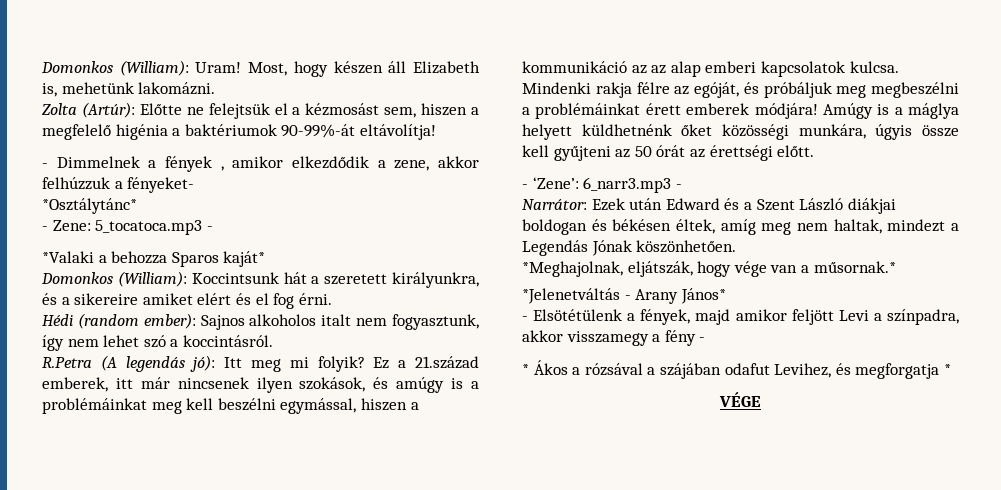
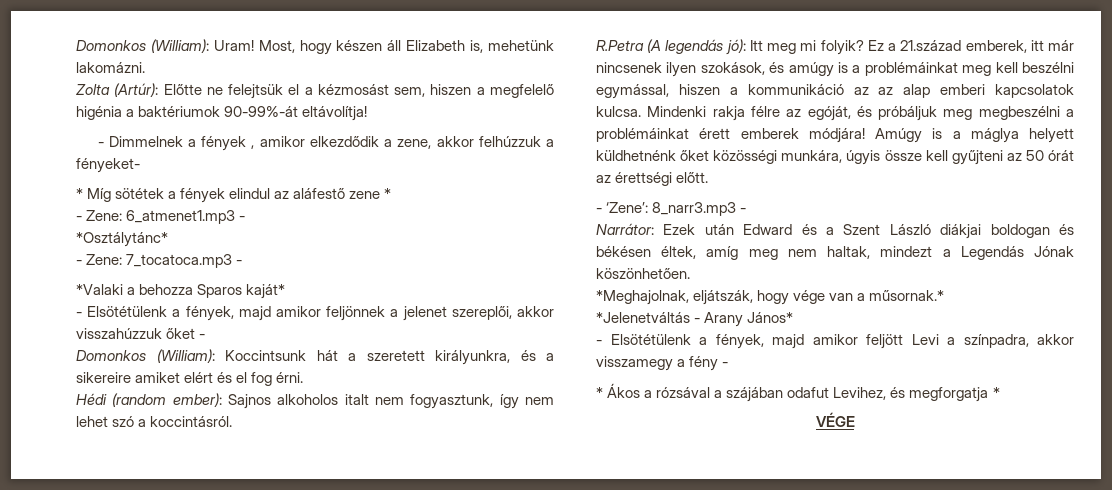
+ * Míg sötétek a fények elindul az aláfestő zene *
+ - Zene: 6_atmenet1.mp3 -
- - Zene: 5_tocatoca.mp3 -
+ - Zene: 7_tocatoca.mp3 -
+ - Elsötétülenk a fények, majd amikor feljönnek a jelenet szereplői, akkor visszahúzzuk őket -
- - ‘Zene’: 6_narr3.mp3 -
+ - ‘Zene’: 8_narr3.mp3 -

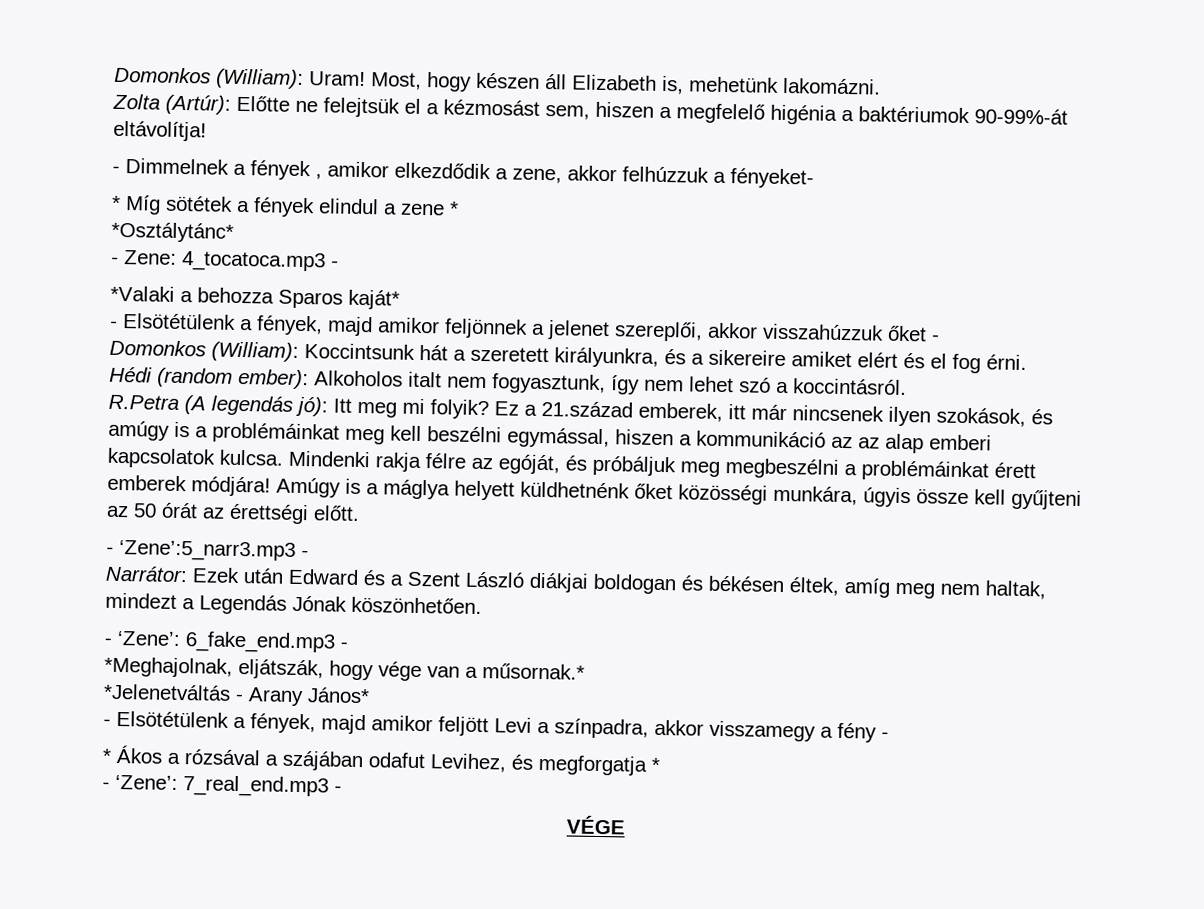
- * Míg sötétek a fények elindul az aláfestő zene *
+ * Míg sötétek a fények elindul a zene *
- - Zene: 6_atmenet1.mp3 -
- - Zene: 7_tocatoca.mp3 -
+ - Zene: 4_tocatoca.mp3 -
- Hédi (random ember): Sajnos alkoholos italt nem fogyasztunk, így nem lehet szó a koccintásról.
+ Hédi (random ember): Alkoholos italt nem fogyasztunk, így nem lehet szó a koccintásról.
- - ‘Zene’: 8_narr3.mp3 -
+ - ‘Zene’:5_narr3.mp3 -
+ - ‘Zene’: 6_fake_end.mp3 -
+ - ‘Zene’: 7_real_end.mp3 -

